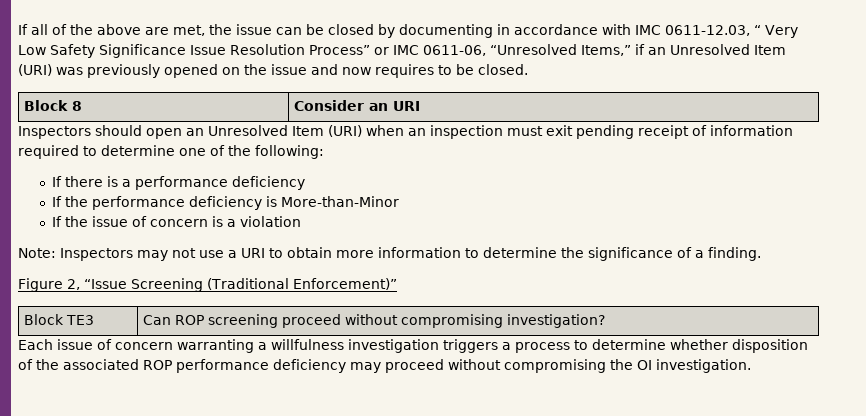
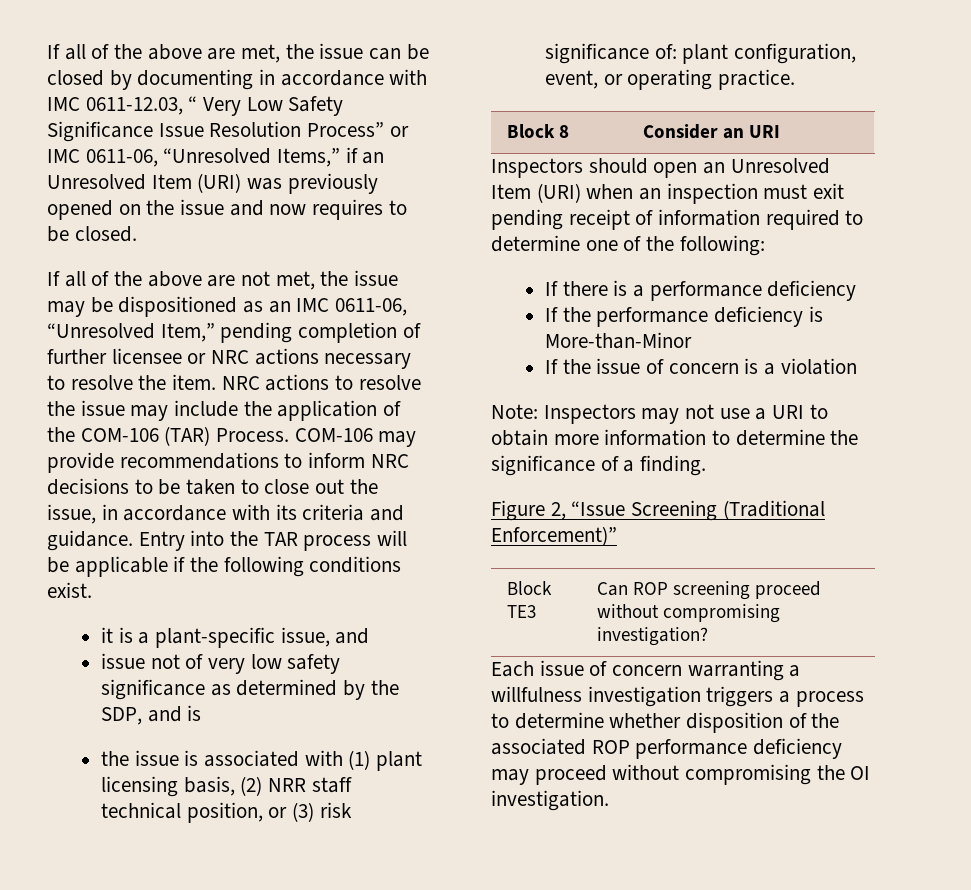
+ If all of the above are not met, the issue may be dispositioned as an IMC 0611-06, “Unresolved Item,” pending completion of further licensee or NRC actions necessary to resolve the item. NRC actions to resolve the issue may include the application of the COM-106 (TAR) Process. COM-106 may provide recommendations to inform NRC decisions to be taken to close out the issue, in accordance with its criteria and guidance. Entry into the TAR process will be applicable if the following conditions exist.
+ it is a plant-specific issue, and
+ issue not of very low safety significance as determined by the SDP, and is
+ the issue is associated with (1) plant licensing basis, (2) NRR staff technical position, or (3) risk significance of: plant configuration, event, or operating practice.

